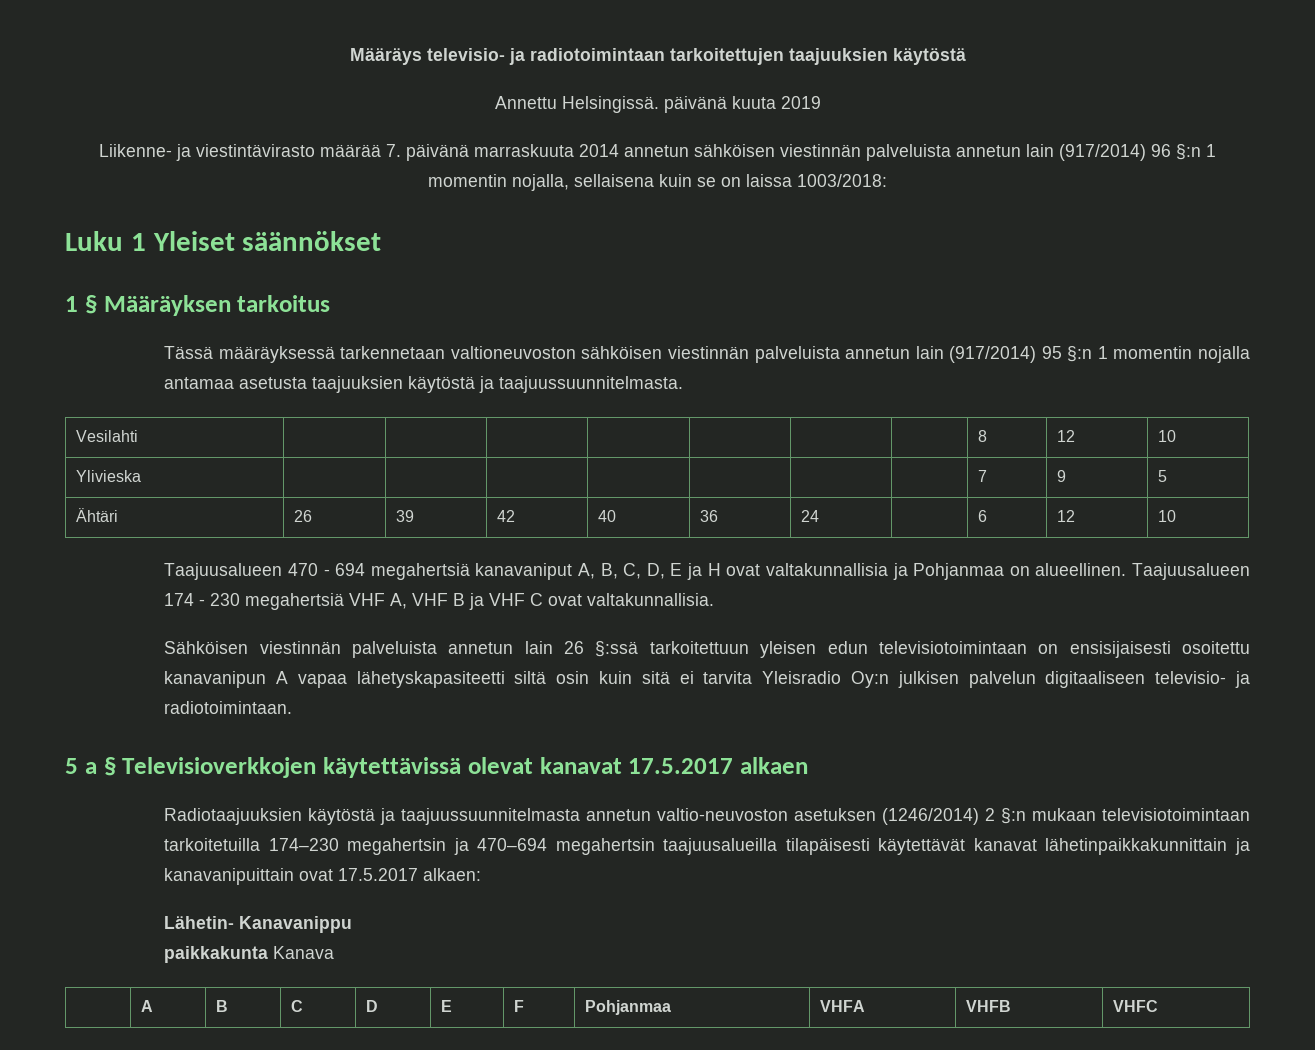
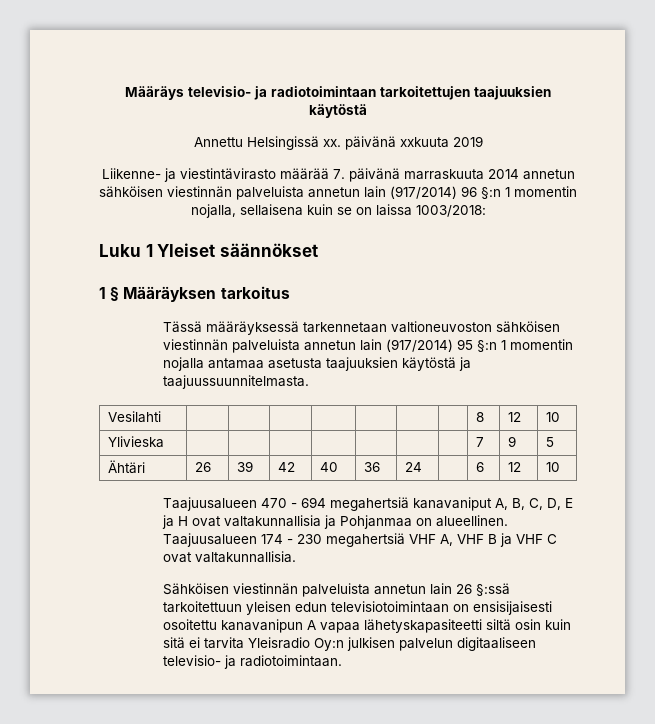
- Annettu Helsingissä. päivänä kuuta 2019
+ Annettu Helsingissä xx. päivänä xxkuuta 2019
- 5 a § Televisioverkkojen käytettävissä olevat kanavat 17.5.2017 alkaen
- Radiotaajuuksien käytöstä ja taajuussuunnitelmasta annetun valtio-neuvoston asetuksen (1246/2014) 2 §:n mukaan televisiotoimintaan tarkoitetuilla 174–230 megahertsin ja 470–694 megahertsin taajuusalueilla tilapäisesti käytettävät kanavat lähetinpaikkakunnittain ja kanavanipuittain ovat 17.5.2017 alkaen:
- Lähetin- Kanavanippu
- paikkakunta Kanava
- | A | B | C | D | E | F | Pohjanmaa | VHFA | VHFB | VHFC

